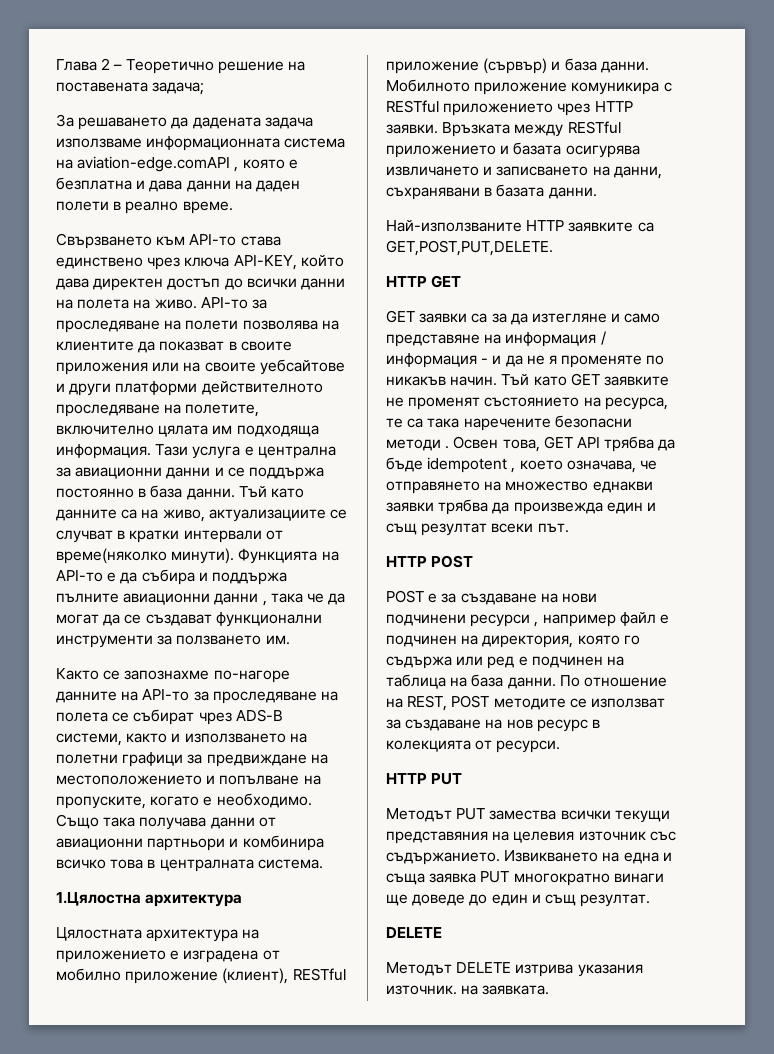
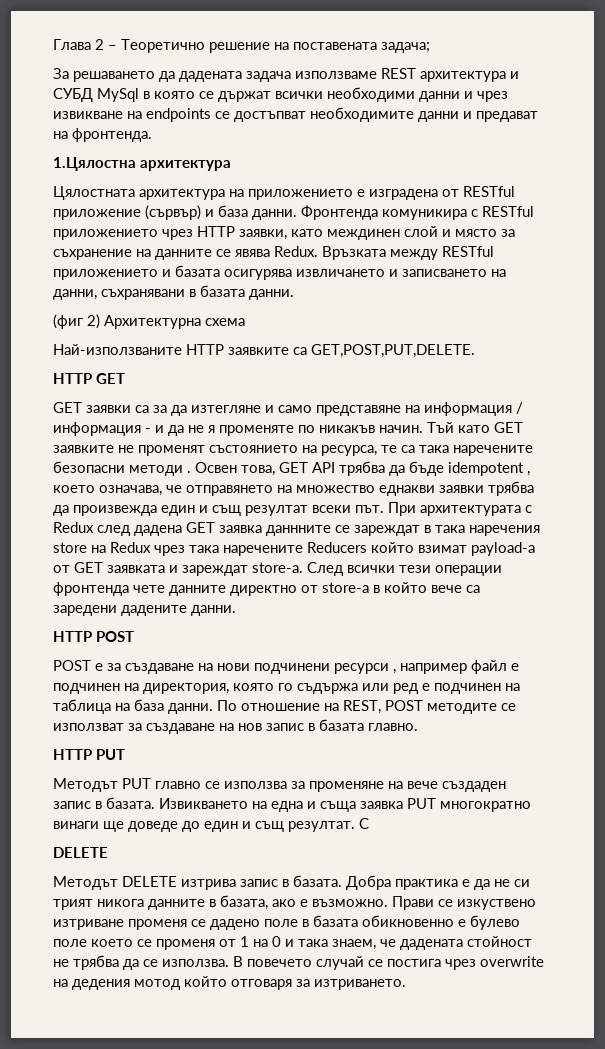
- За решаването да дадената задача използваме информационната система на aviation-edge.comAPI , която е безплатна и дава данни на даден полети в реално време.
- Свързването към API-то става единствено чрез ключа API-KEY, който дава директен достъп до всички данни на полета на живо. API-то за проследяване на полети позволява на клиентите да показват в своите приложения или на своите уебсайтове и други платформи действителното проследяване на полетите, включително цялата им подходяща информация. Тази услуга е централна за авиационни данни и се поддържа постоянно в база данни. Тъй като данните са на живо, актуализациите се случват в кратки интервали от време(няколко минути). Функцията на API-то е да събира и поддържа пълните авиационни данни , така че да могат да се създават функционални инструменти за ползването им.
- Както се запознахме по-нагоре данните на API-то за проследяване на полета се събират чрез ADS-B системи, както и използването на полетни графици за предвиждане на местоположението и попълване на пропуските, когато е необходимо. Също така получава данни от авиационни партньори и комбинира всичко това в централната система.
+ За решаването да дадената задача използваме REST архитектура и СУБД MySql в която се държат всички необходими данни и чрез извикване на endpoints се достъпват необходимите данни и предават на фронтенда.
- Цялостната архитектура на приложението е изградена от мобилно приложение (клиент), RESTful приложение (сървър) и база данни.
+ Цялостната архитектура на приложението е изградена от RESTful приложение (сървър) и база данни.
- Мобилното приложение комуникира с RESTful приложението чрез HTTP заявки.
+ Фронтенда комуникира с RESTful приложението чрез HTTP заявки, като междинен слой и място за съхранение на данните се явява Redux.
+ (фиг 2) Архитектурна схема
+ При архитектурата с Redux след дадена GET заявка даннните се зареждат в така наречения store на Redux чрез така наречените Reducers който взимат payload-а от GET заявката и зареждат store-a. След всички тези операции фронтенда чете данните директно от store-a в който вече са заредени дадените данни.
- По отношение на REST, POST методите се използват за създаване на нов ресурс в колекцията от ресурси.
+ По отношение на REST, POST методите се използват за създаване на нов запис в базата главно.
- Методът PUT замества всички текущи представяния на целевия източник със съдържанието.
+ Методът PUT главно се използва за променяне на вече създаден запис в базата.
+ С
- Методът DELETE изтрива указания източник. на заявката.
+ Методът DELETE изтрива запис в базата. Добра практика е да не си трият никога данните в базата, ако е възможно. Прави се изкуствено изтриване променя се дадено поле в базата обикновенно е булево поле което се променя от 1 на 0 и така знаем, че дадената стойност не трябва да се използва. В повечето случай се постига чрез overwrite на дедения мотод който отговаря за изтриването.

